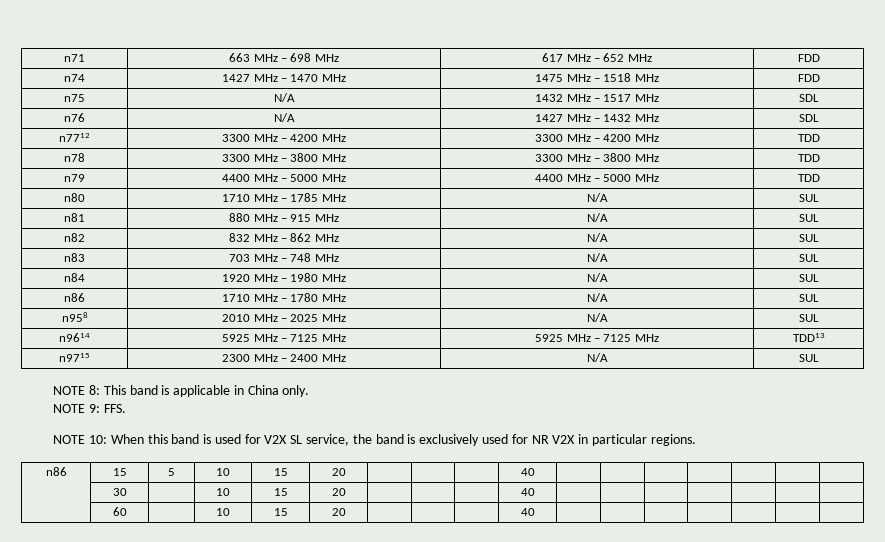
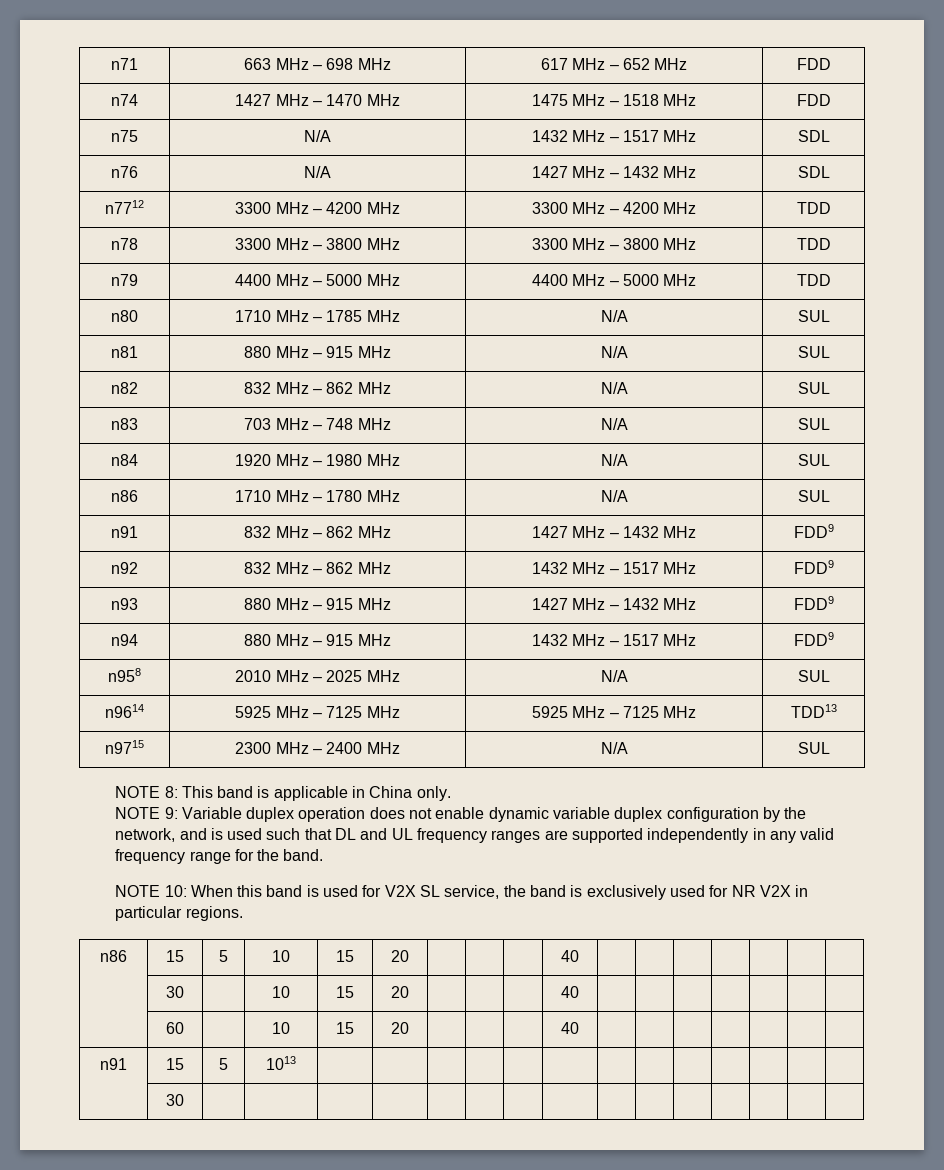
+ n91 | 832 MHz – 862 MHz | 1427 MHz – 1432 MHz | FDD9
+ n92 | 832 MHz – 862 MHz | 1432 MHz – 1517 MHz | FDD9
+ n93 | 880 MHz – 915 MHz | 1427 MHz – 1432 MHz | FDD9
+ n94 | 880 MHz – 915 MHz | 1432 MHz – 1517 MHz | FDD9
- NOTE 9: FFS.
+ NOTE 9: Variable duplex operation does not enable dynamic variable duplex configuration by the network, and is used such that DL and UL frequency ranges are supported independently in any valid frequency range for the band.
+ n91 | 15 | 5 | 1013 | | | | | | | | | | | | |
+ | 30 | | | | | | | | | | | | | | |

